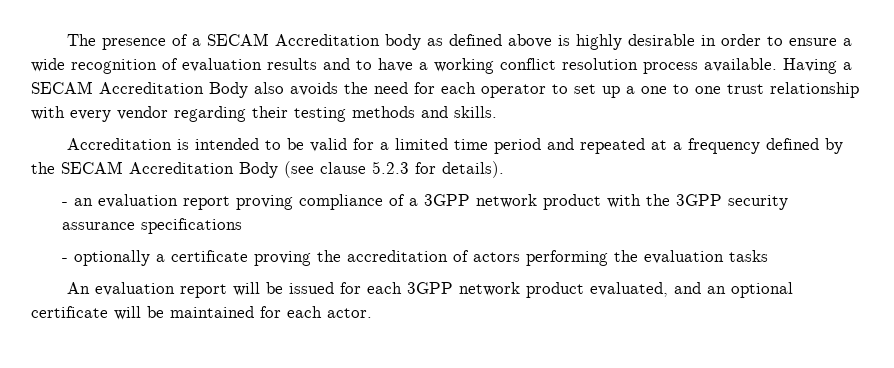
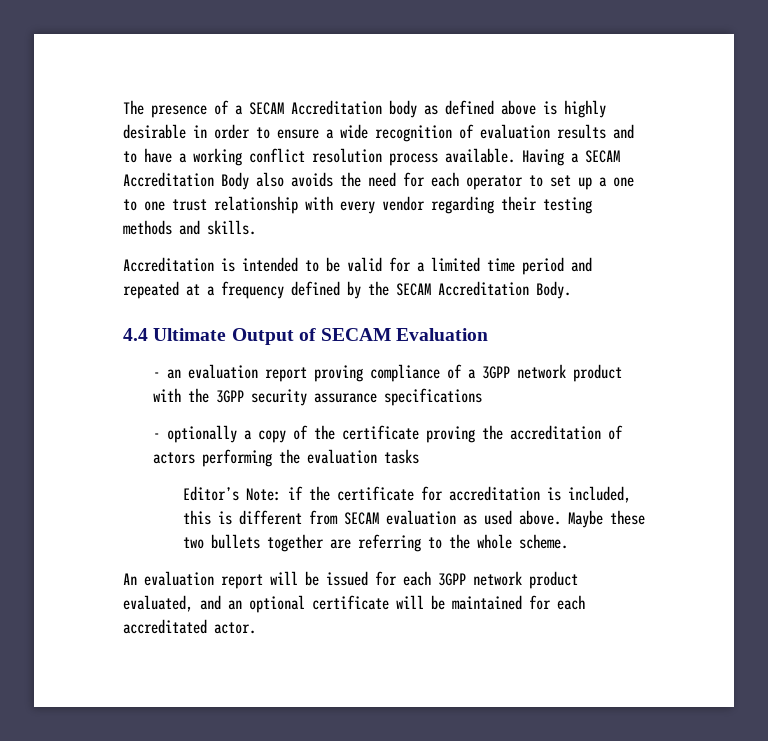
- Accreditation is intended to be valid for a limited time period and repeated at a frequency defined by the SECAM Accreditation Body (see clause 5.2.3 for details).
+ Accreditation is intended to be valid for a limited time period and repeated at a frequency defined by the SECAM Accreditation Body.
+ 4.4 Ultimate Output of SECAM Evaluation
- - optionally a certificate proving the accreditation of actors performing the evaluation tasks
+ - optionally a copy of the certificate proving the accreditation of actors performing the evaluation tasks
+ Editor’s Note: if the certificate for accreditation is included, this is different from SECAM evaluation as used above. Maybe these two bullets together are referring to the whole scheme.
- An evaluation report will be issued for each 3GPP network product evaluated, and an optional certificate will be maintained for each actor.
+ An evaluation report will be issued for each 3GPP network product evaluated, and an optional certificate will be maintained for each accreditated actor.

